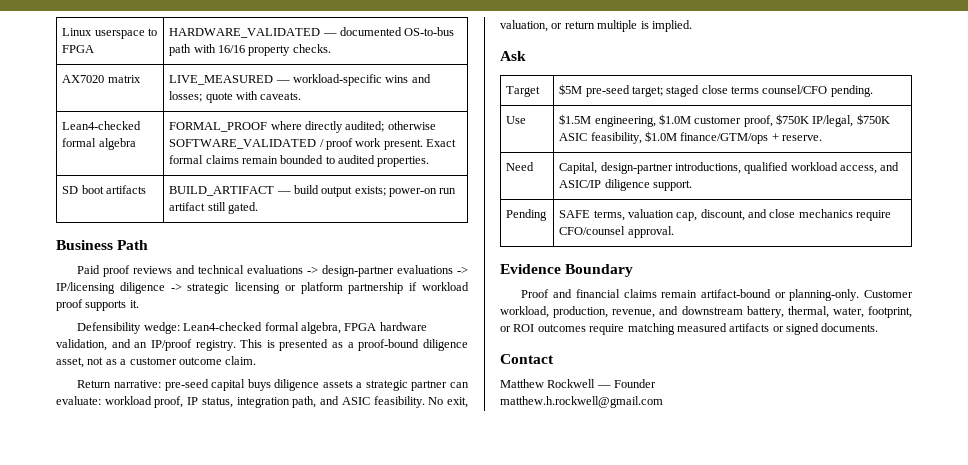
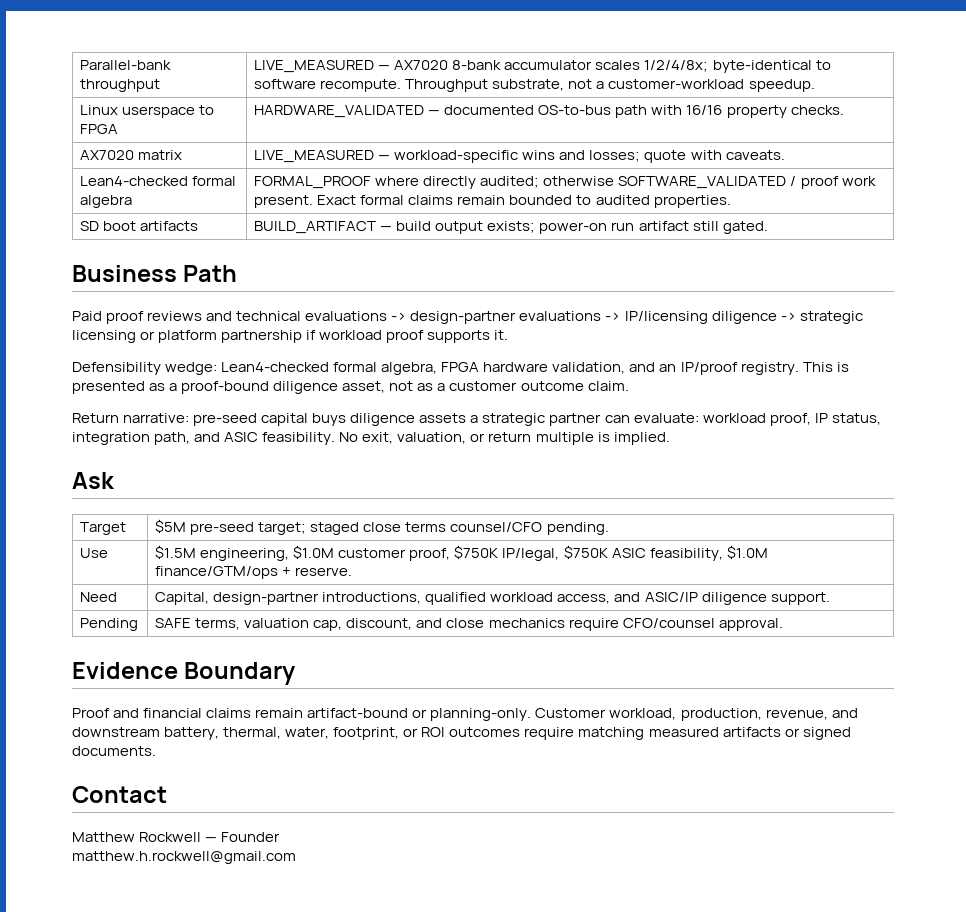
+ Parallel-bank throughput | LIVE_MEASURED — AX7020 8-bank accumulator scales 1/2/4/8x; byte-identical to software recompute. Throughput substrate, not a customer-workload speedup.

